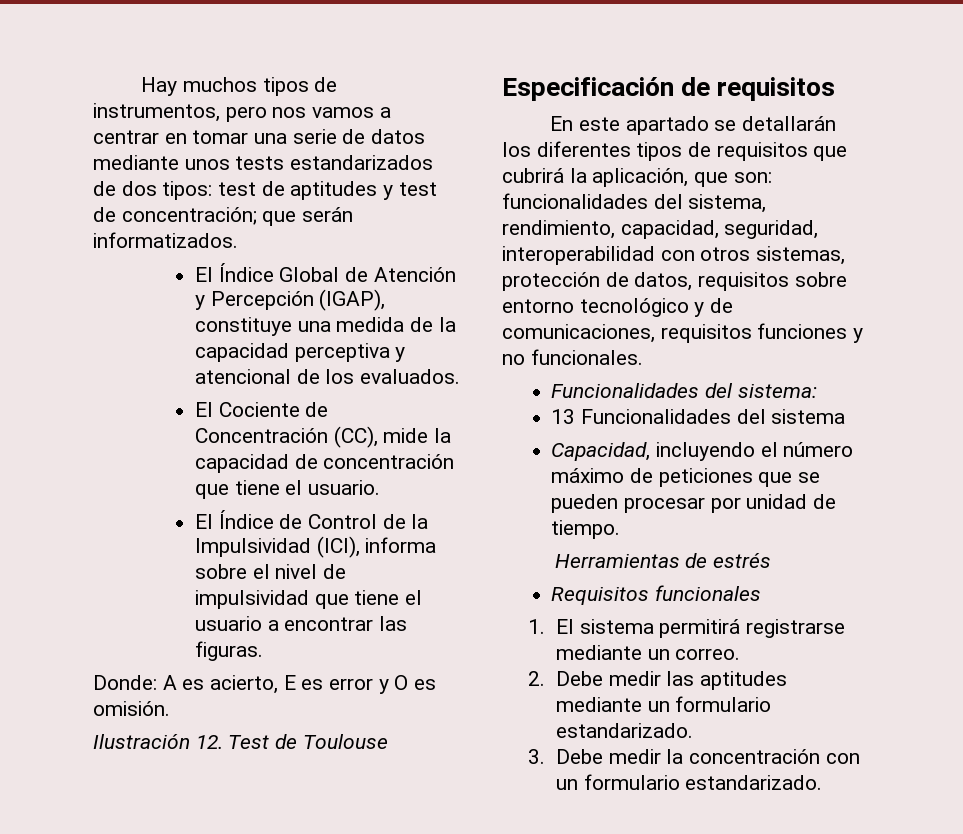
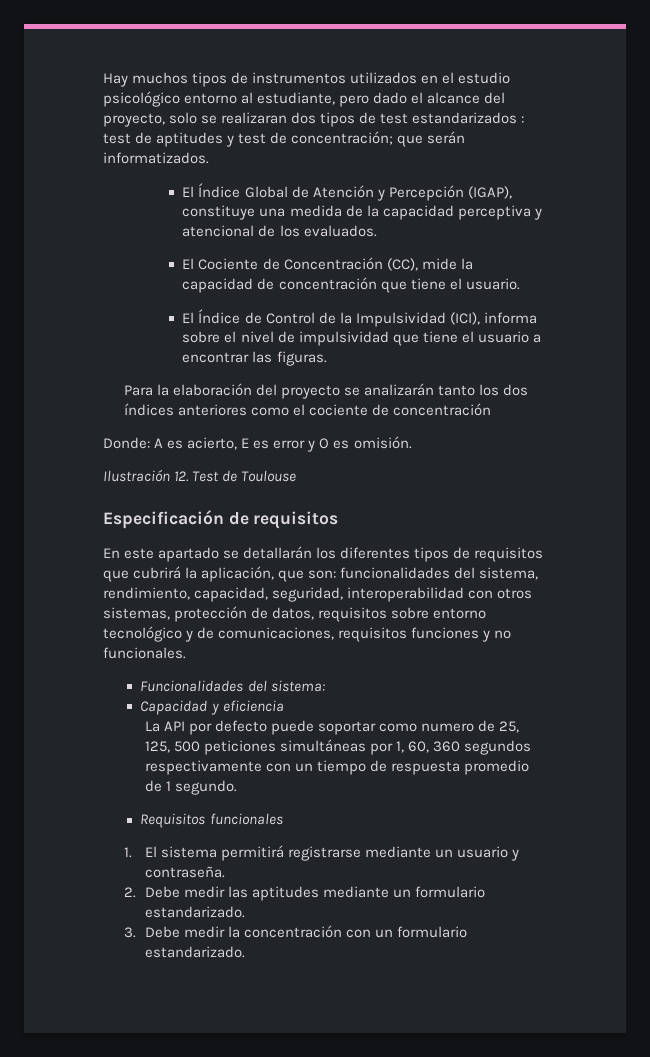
- Hay muchos tipos de instrumentos, pero nos vamos a centrar en tomar una serie de datos mediante unos tests estandarizados de dos tipos: test de aptitudes y test de concentración; que serán informatizados.
+ Hay muchos tipos de instrumentos utilizados en el estudio psicológico entorno al estudiante, pero dado el alcance del proyecto, solo se realizaran dos tipos de test estandarizados : test de aptitudes y test de concentración; que serán informatizados.
+ Para la elaboración del proyecto se analizarán tanto los dos índices anteriores como el cociente de concentración
- 13 Funcionalidades del sistema
- Capacidad, incluyendo el número máximo de peticiones que se pueden procesar por unidad de tiempo.
- Herramientas de estrés
+ Capacidad y eficiencia
+ La API por defecto puede soportar como numero de 25, 125, 500 peticiones simultáneas por 1, 60, 360 segundos respectivamente con un tiempo de respuesta promedio de 1 segundo.
- 1. El sistema permitirá registrarse mediante un correo.
+ 1. El sistema permitirá registrarse mediante un usuario y contraseña.

